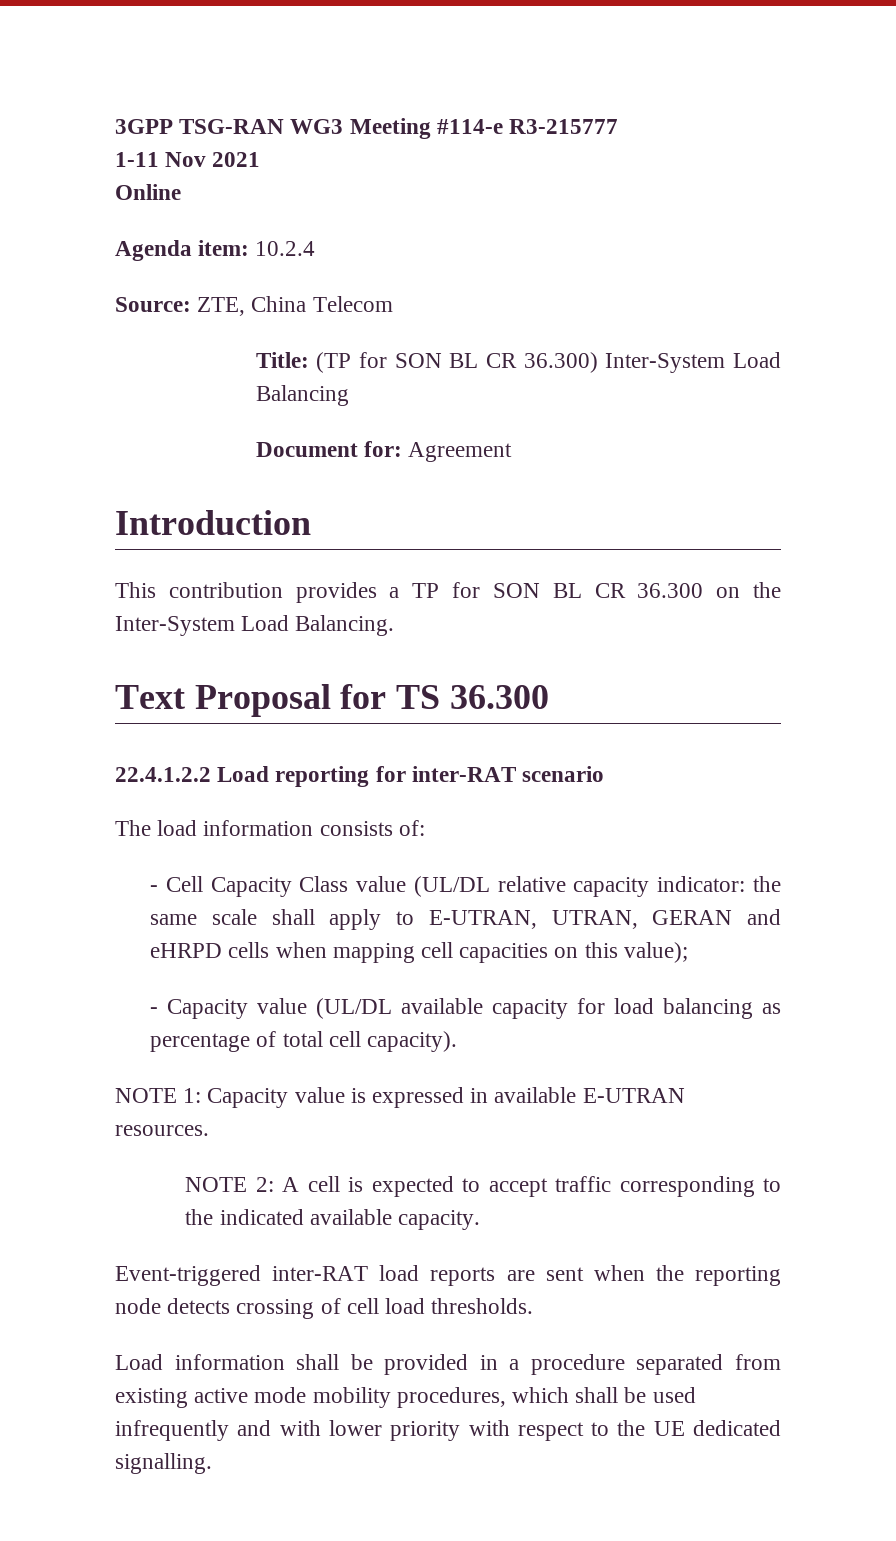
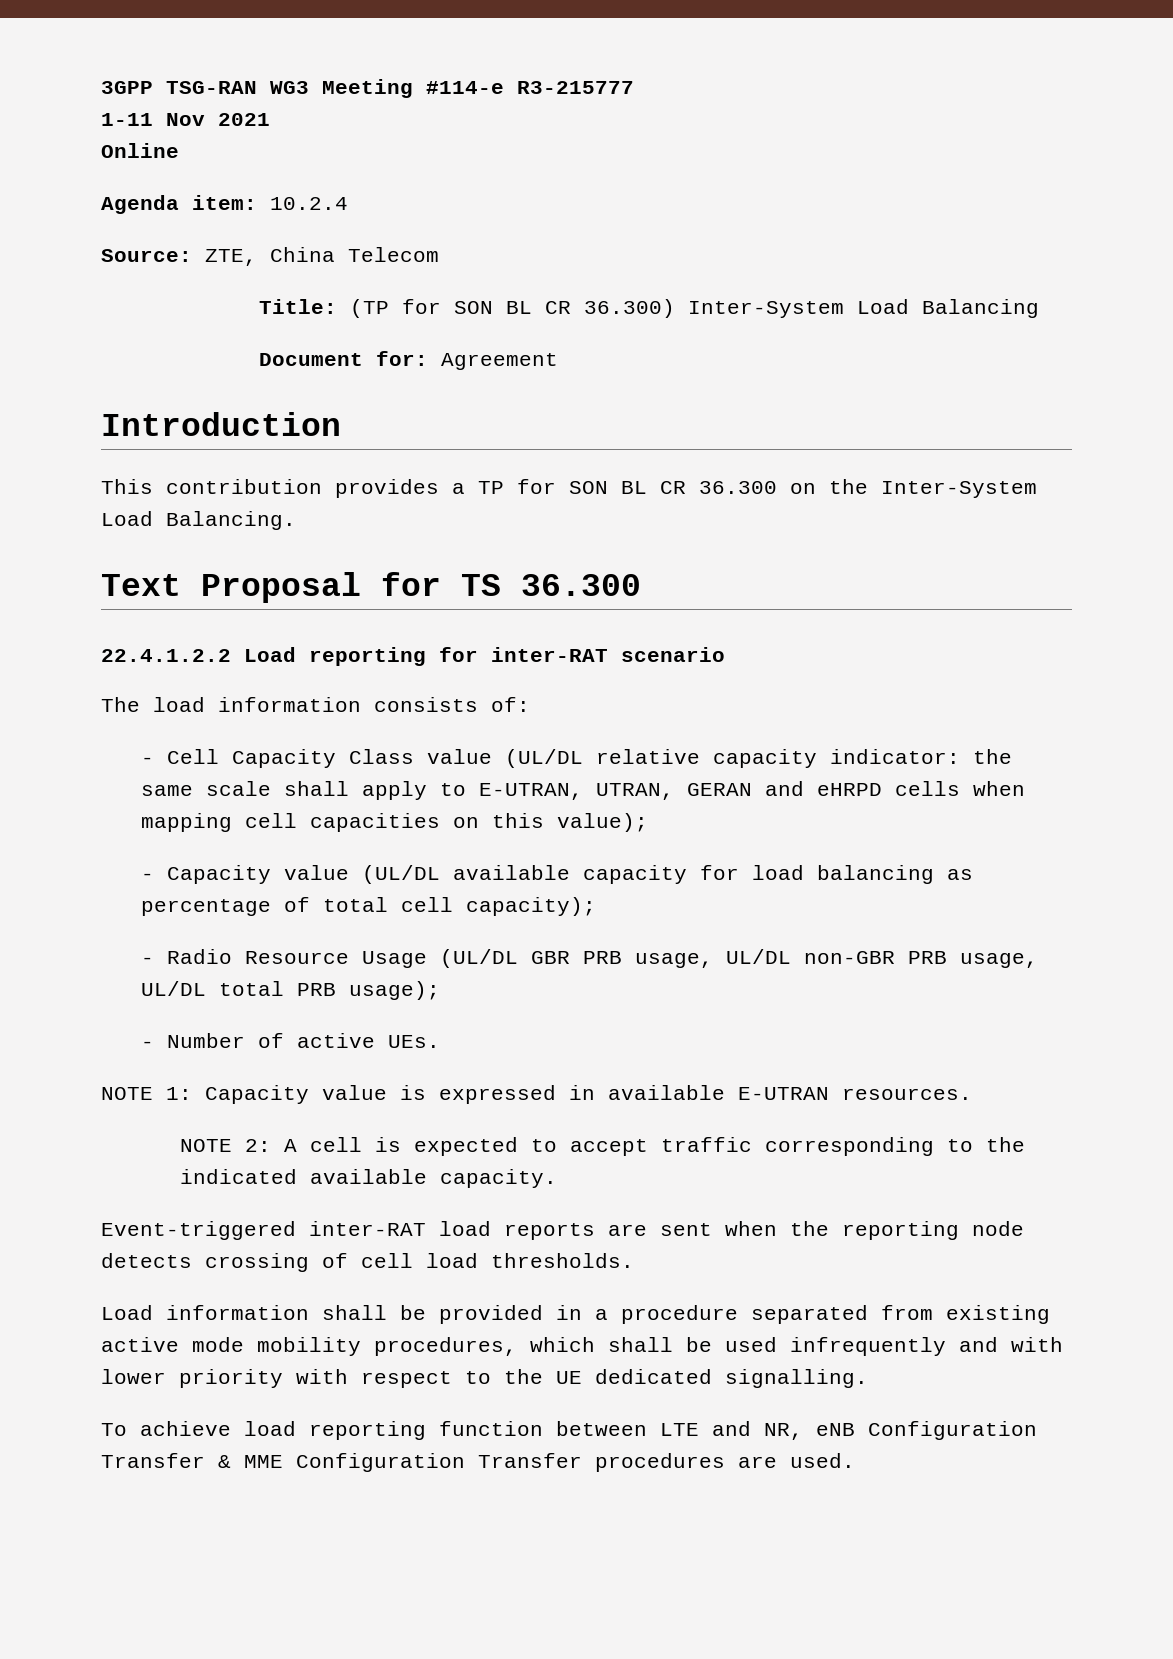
- - Capacity value (UL/DL available capacity for load balancing as percentage of total cell capacity).
+ - Capacity value (UL/DL available capacity for load balancing as percentage of total cell capacity);
+ - Radio Resource Usage (UL/DL GBR PRB usage, UL/DL non-GBR PRB usage, UL/DL total PRB usage);
+ - Number of active UEs.
+ To achieve load reporting function between LTE and NR, eNB Configuration Transfer & MME Configuration Transfer procedures are used.

